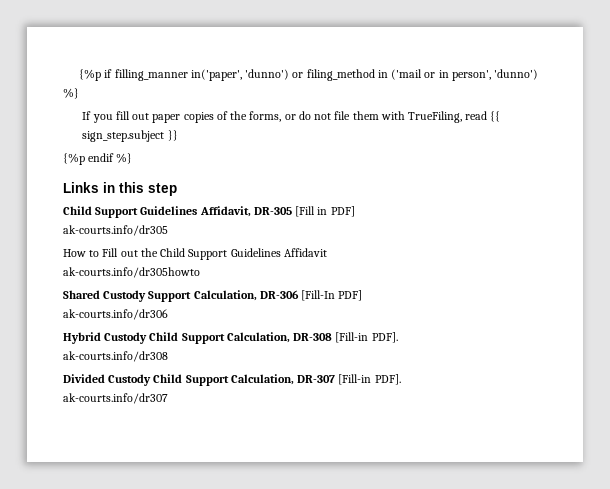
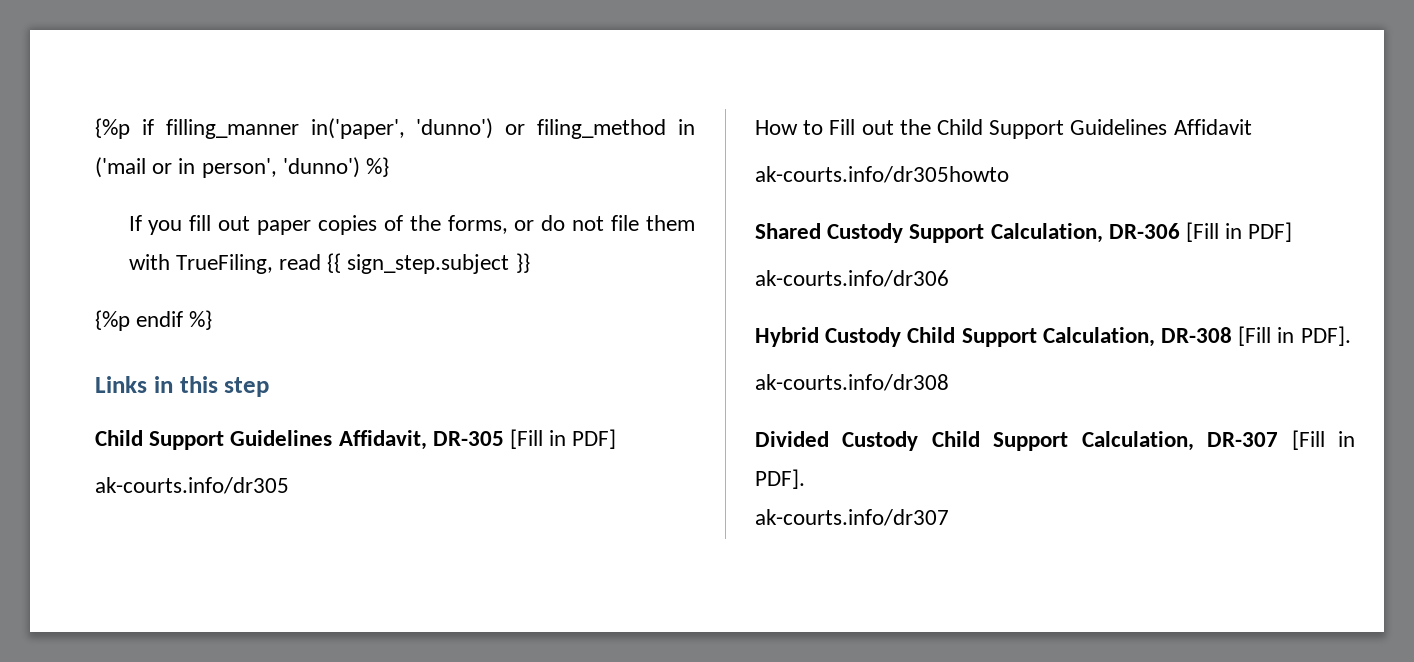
- Shared Custody Support Calculation, DR-306 [Fill-In PDF]
+ Shared Custody Support Calculation, DR-306 [Fill in PDF]
- Hybrid Custody Child Support Calculation, DR-308 [Fill-in PDF].
+ Hybrid Custody Child Support Calculation, DR-308 [Fill in PDF].
- Divided Custody Child Support Calculation, DR-307 [Fill-in PDF].
+ Divided Custody Child Support Calculation, DR-307 [Fill in PDF].

